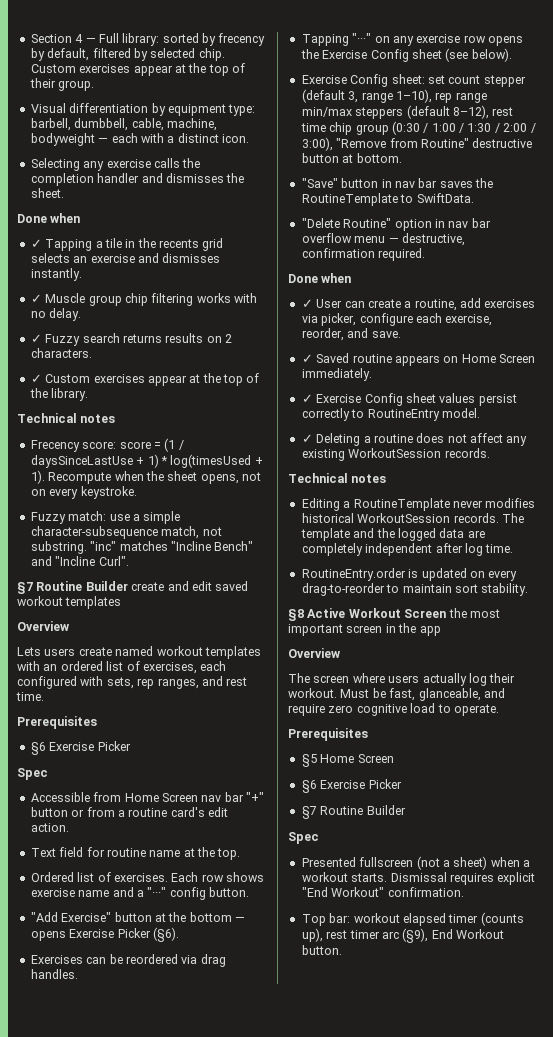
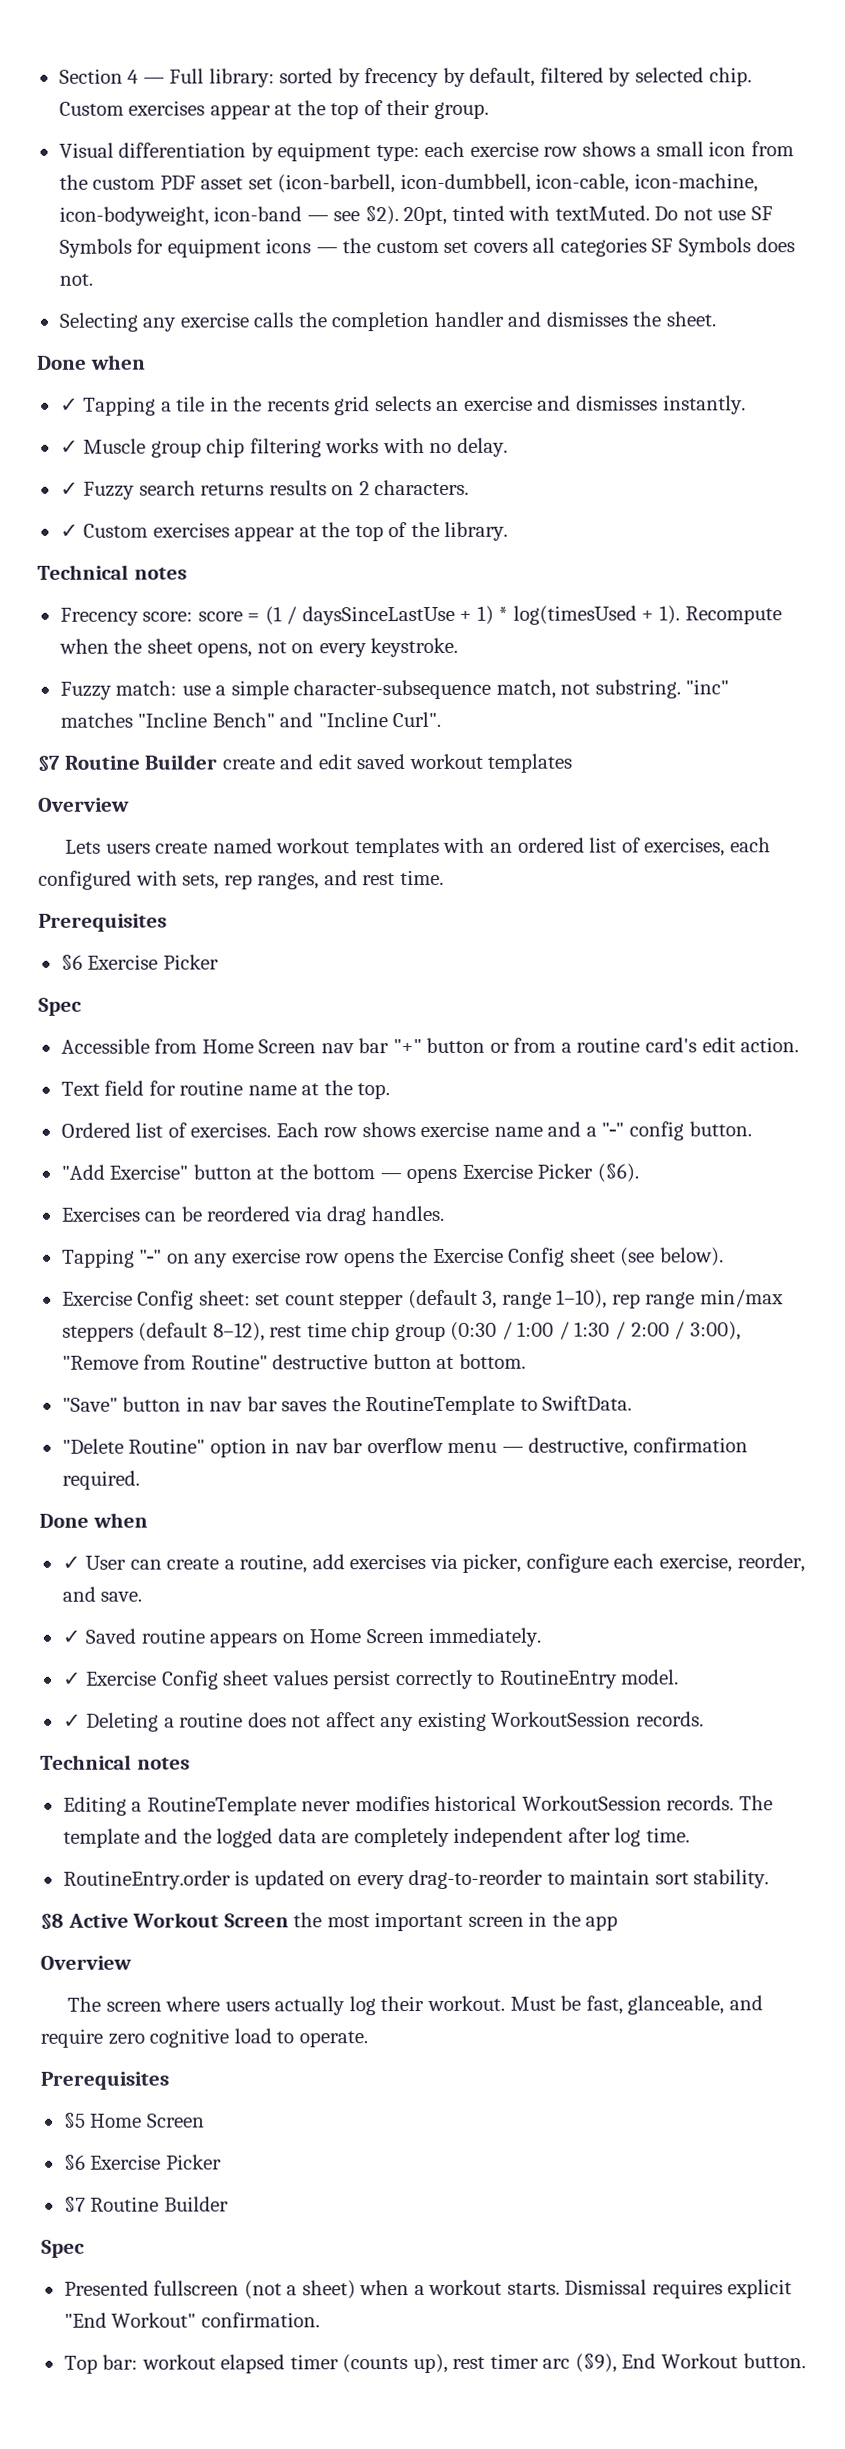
- Visual differentiation by equipment type: barbell, dumbbell, cable, machine, bodyweight — each with a distinct icon.
+ Visual differentiation by equipment type: each exercise row shows a small icon from the custom PDF asset set (icon-barbell, icon-dumbbell, icon-cable, icon-machine, icon-bodyweight, icon-band — see §2). 20pt, tinted with textMuted. Do not use SF Symbols for equipment icons — the custom set covers all categories SF Symbols does not.

